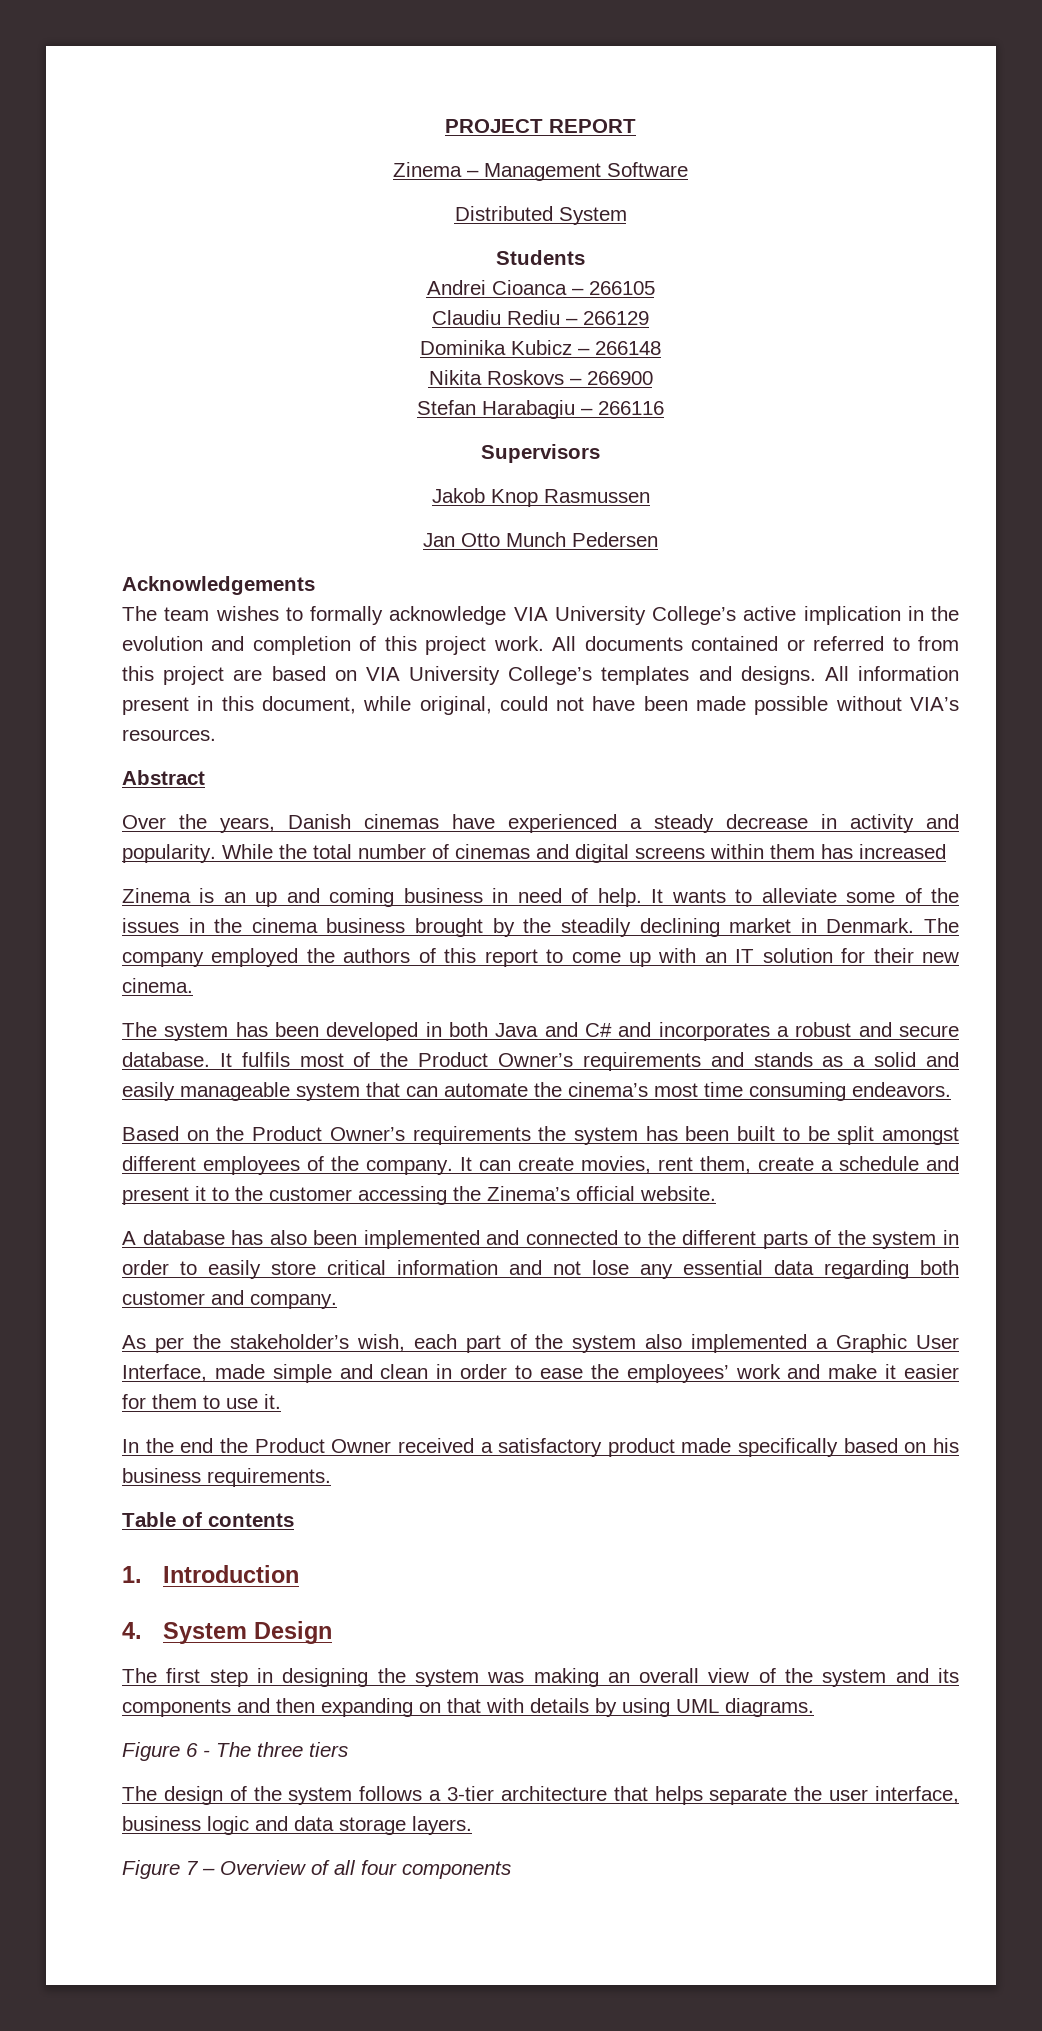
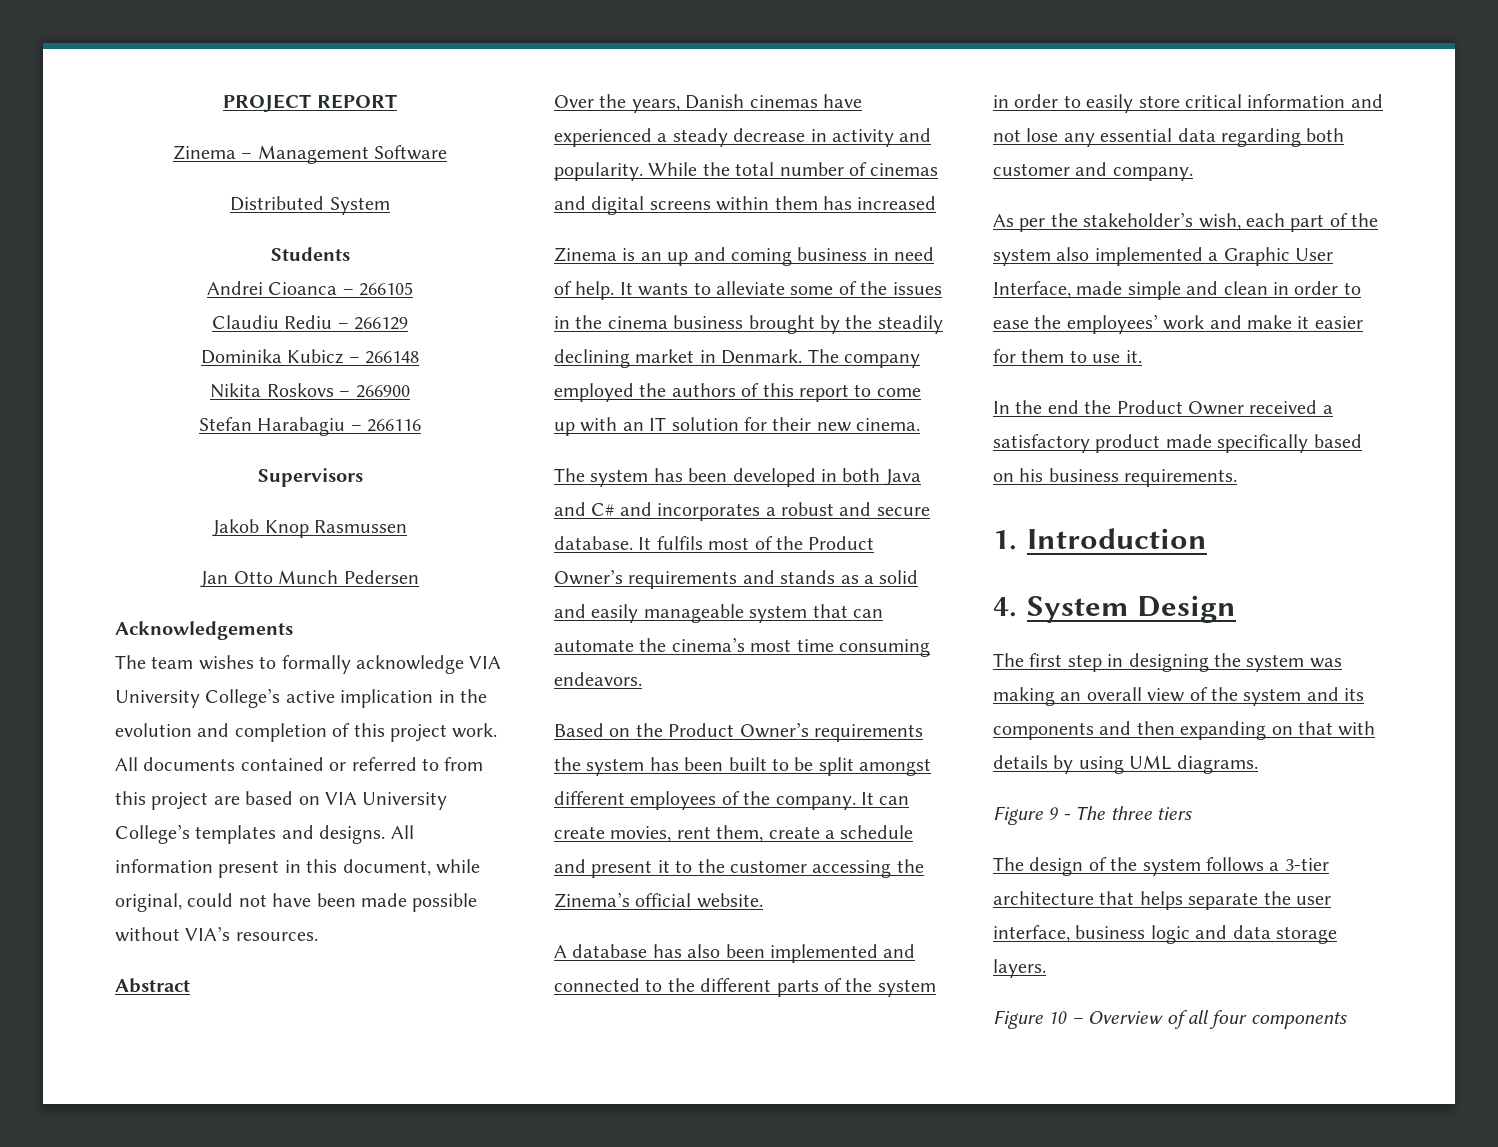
- Table of contents
- Figure 6 - The three tiers
+ Figure 9 - The three tiers
- Figure 7 – Overview of all four components
+ Figure 10 – Overview of all four components

